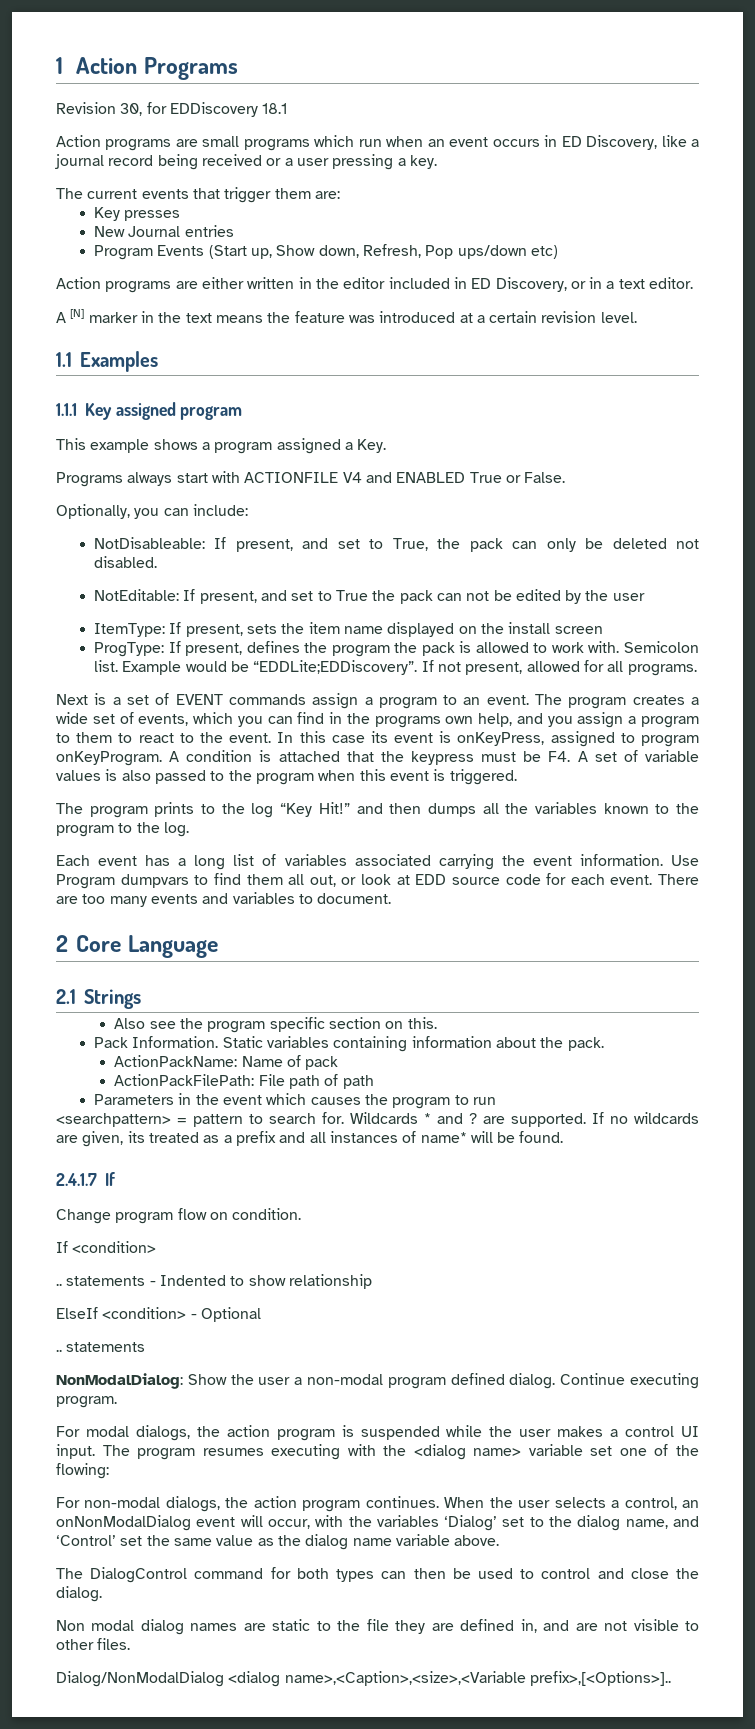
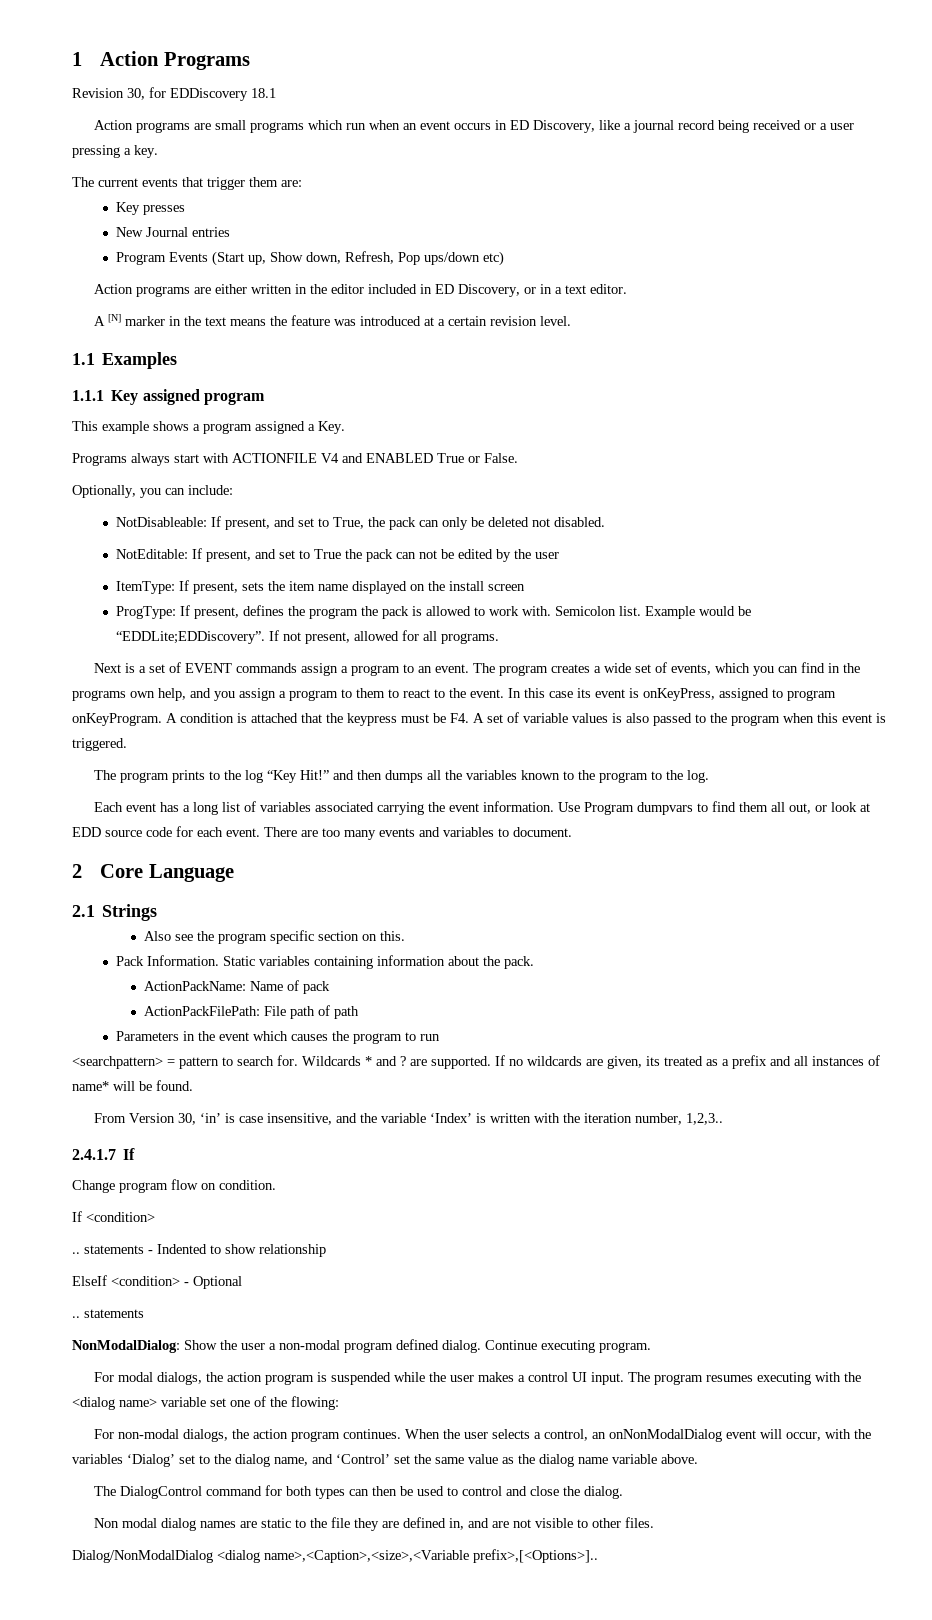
+ From Version 30, ‘in’ is case insensitive, and the variable ‘Index’ is written with the iteration number, 1,2,3..

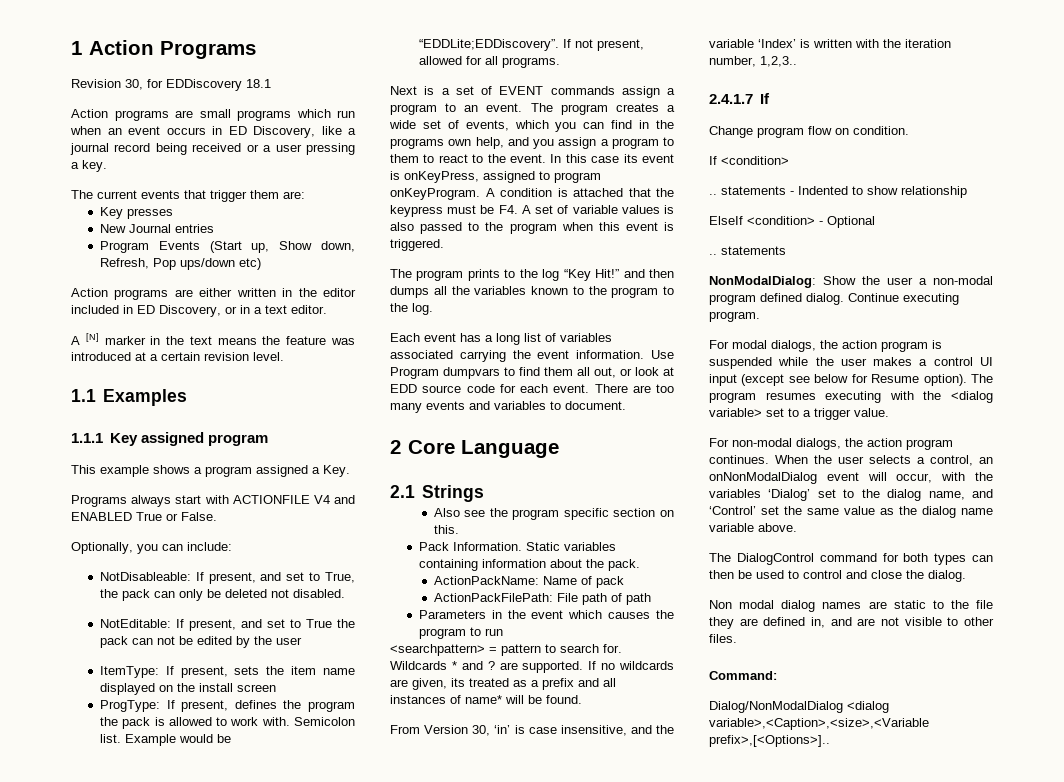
- For modal dialogs, the action program is suspended while the user makes a control UI input.
+ For modal dialogs, the action program is suspended while the user makes a control UI input (except see below for Resume option).
- The program resumes executing with the <dialog name> variable set one of the flowing:
+ The program resumes executing with the <dialog variable> set to a trigger value.
+ Command:
- Dialog/NonModalDialog <dialog name>,<Caption>,<size>,<Variable prefix>,[<Options>]..
+ Dialog/NonModalDialog <dialog variable>,<Caption>,<size>,<Variable prefix>,[<Options>]..

